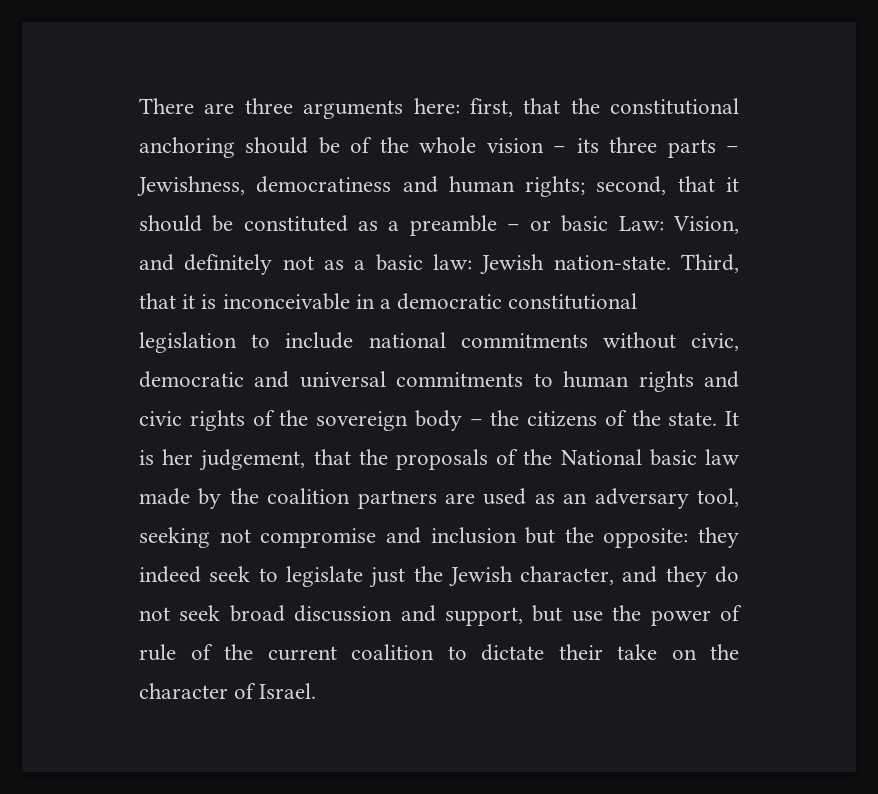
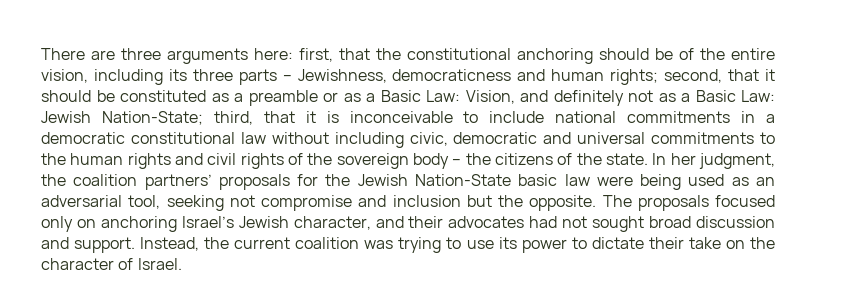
- There are three arguments here: first, that the constitutional anchoring should be of the whole vision – its three parts – Jewishness, democratiness and human rights; second, that it should be constituted as a preamble – or basic Law: Vision, and definitely not as a basic law: Jewish nation-state. Third, that it is inconceivable in a democratic constitutional legislation to include national commitments without civic, democratic and universal commitments to human rights and civic rights of the sovereign body – the citizens of the state.
+ There are three arguments here: first, that the constitutional anchoring should be of the entire vision, including its three parts – Jewishness, democraticness and human rights; second, that it should be constituted as a preamble or as a Basic Law: Vision, and definitely not as a Basic Law: Jewish Nation-State; third, that it is inconceivable to include national commitments in a democratic constitutional law without including civic, democratic and universal commitments to the human rights and civil rights of the sovereign body – the citizens of the state.
- It is her judgement, that the proposals of the National basic law made by the coalition partners are used as an adversary tool, seeking not compromise and inclusion but the opposite: they indeed seek to legislate just the Jewish character, and they do not seek broad discussion and support, but use the power of rule of the current coalition to dictate their take on the character of Israel.
+ In her judgment, the coalition partners’ proposals for the Jewish Nation-State basic law were being used as an adversarial tool, seeking not compromise and inclusion but the opposite. The proposals focused only on anchoring Israel’s Jewish character, and their advocates had not sought broad discussion and support. Instead, the current coalition was trying to use its power to dictate their take on the character of Israel.

